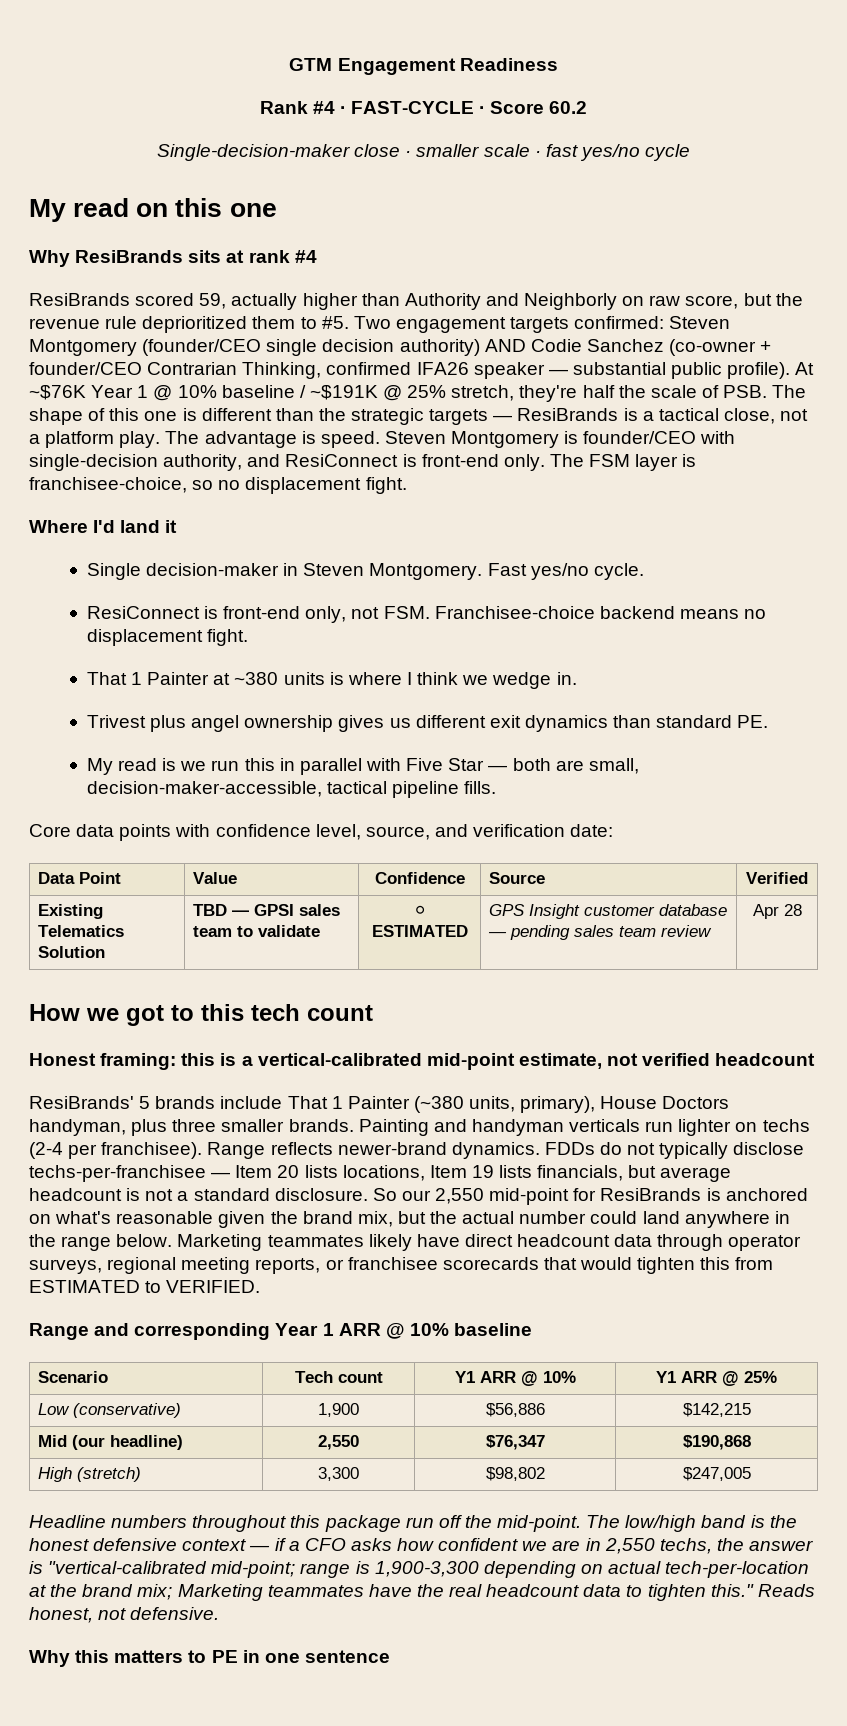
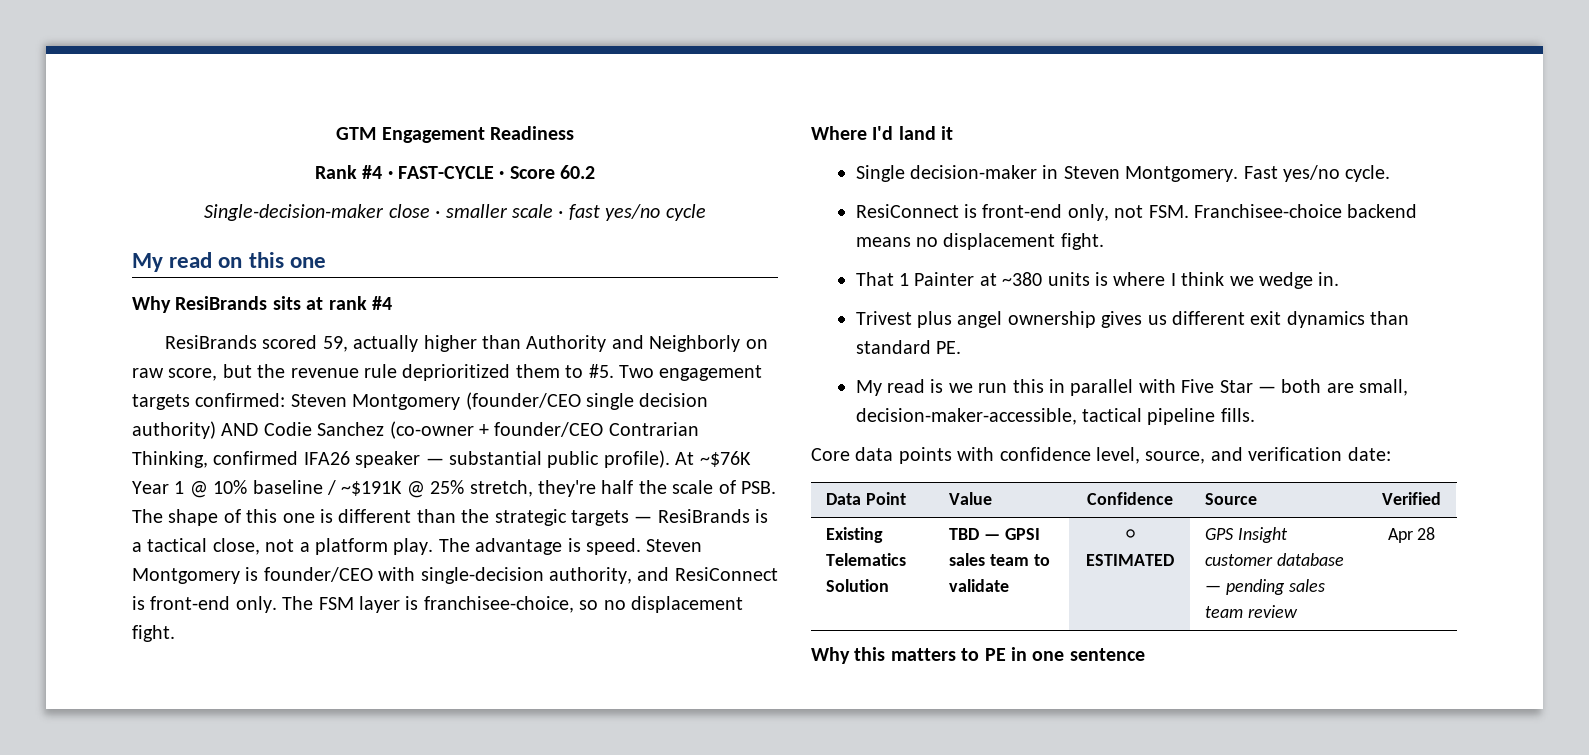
- How we got to this tech count
- Honest framing: this is a vertical-calibrated mid-point estimate, not verified headcount
- ResiBrands' 5 brands include That 1 Painter (~380 units, primary), House Doctors handyman, plus three smaller brands. Painting and handyman verticals run lighter on techs (2-4 per franchisee). Range reflects newer-brand dynamics. FDDs do not typically disclose techs-per-franchisee — Item 20 lists locations, Item 19 lists financials, but average headcount is not a standard disclosure. So our 2,550 mid-point for ResiBrands is anchored on what's reasonable given the brand mix, but the actual number could land anywhere in the range below. Marketing teammates likely have direct headcount data through operator surveys, regional meeting reports, or franchisee scorecards that would tighten this from ESTIMATED to VERIFIED.
- Range and corresponding Year 1 ARR @ 10% baseline
- Scenario | Tech count | Y1 ARR @ 10% | Y1 ARR @ 25%
- Low (conservative) | 1,900 | $56,886 | $142,215
- Mid (our headline) | 2,550 | $76,347 | $190,868
- High (stretch) | 3,300 | $98,802 | $247,005
- Headline numbers throughout this package run off the mid-point. The low/high band is the honest defensive context — if a CFO asks how confident we are in 2,550 techs, the answer is "vertical-calibrated mid-point; range is 1,900-3,300 depending on actual tech-per-location at the brand mix; Marketing teammates have the real headcount data to tighten this." Reads honest, not defensive.

